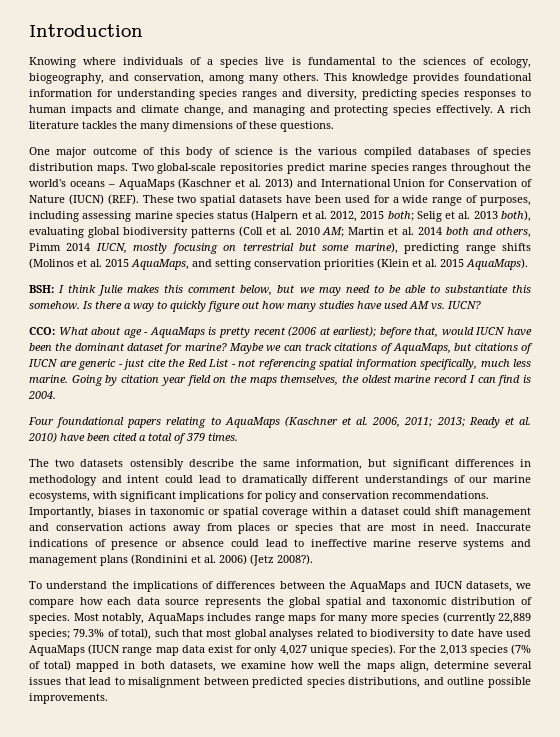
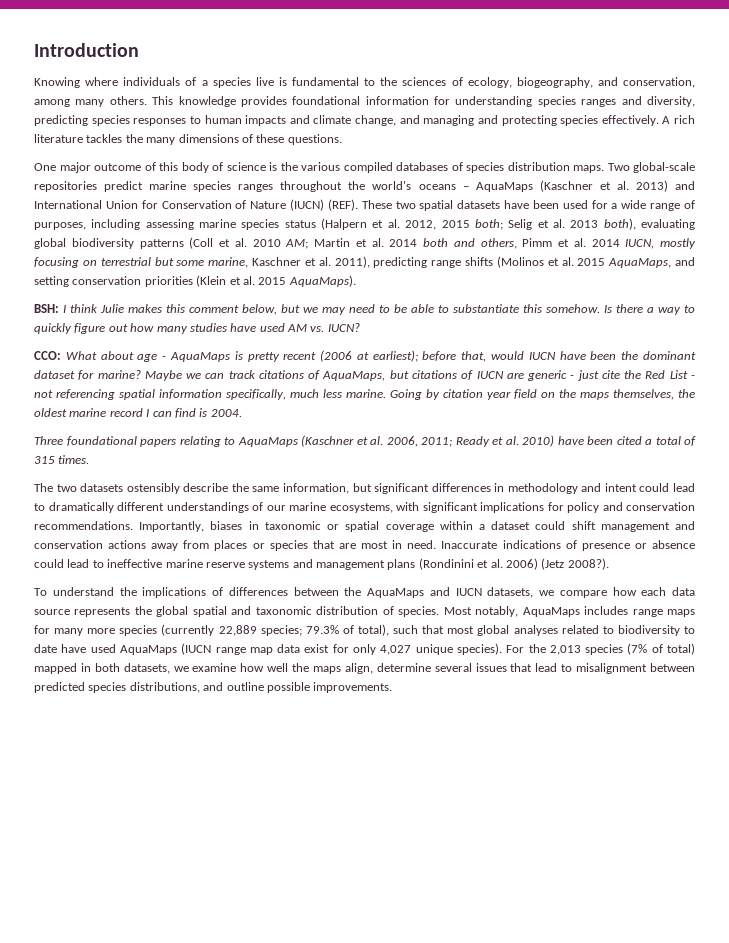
- Martin et al. 2014 both and others, Pimm 2014 IUCN, mostly focusing on terrestrial but some marine), predicting range shifts (Molinos et al. 2015 AquaMaps, and setting conservation priorities (Klein et al. 2015 AquaMaps).
+ Martin et al. 2014 both and others, Pimm et al. 2014 IUCN, mostly focusing on terrestrial but some marine, Kaschner et al. 2011), predicting range shifts (Molinos et al. 2015 AquaMaps, and setting conservation priorities (Klein et al. 2015 AquaMaps).
- Four foundational papers relating to AquaMaps (Kaschner et al. 2006, 2011; 2013; Ready et al. 2010) have been cited a total of 379 times.
+ Three foundational papers relating to AquaMaps (Kaschner et al. 2006, 2011; Ready et al. 2010) have been cited a total of 315 times.

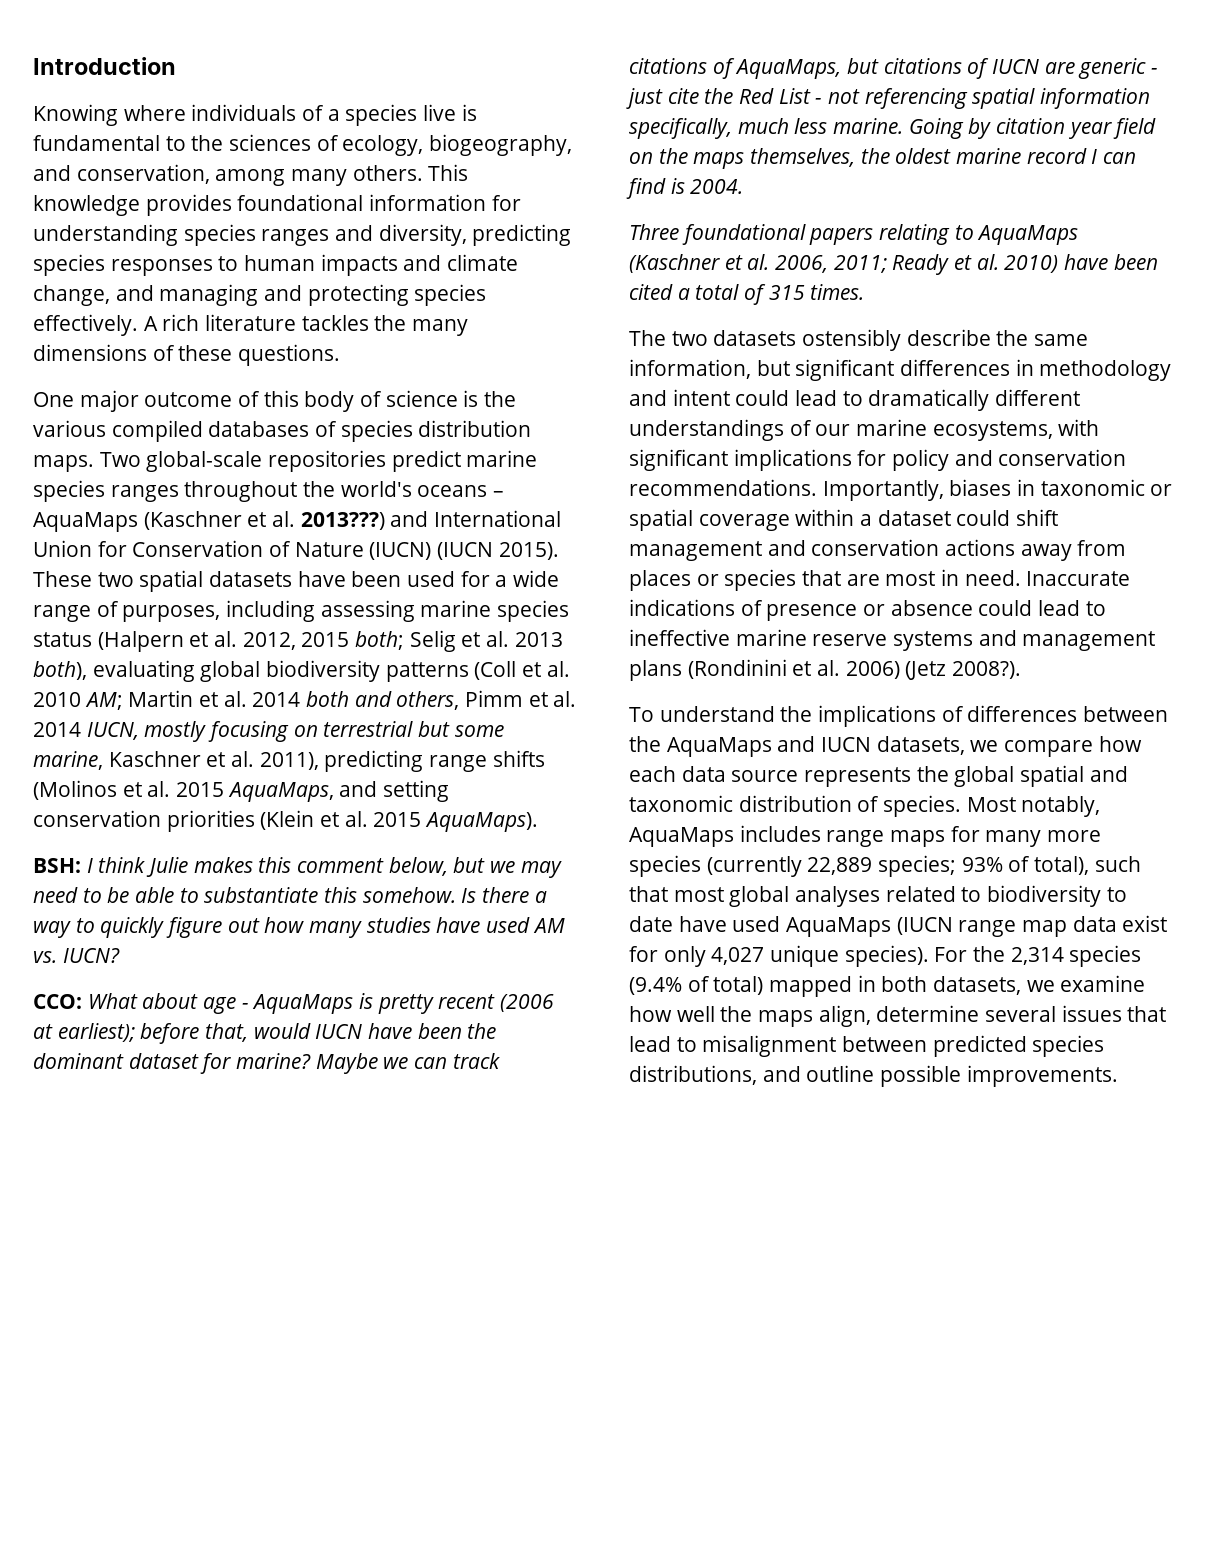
- Two global-scale repositories predict marine species ranges throughout the world's oceans – AquaMaps (Kaschner et al. 2013) and International Union for Conservation of Nature (IUCN) (REF).
+ Two global-scale repositories predict marine species ranges throughout the world's oceans – AquaMaps (Kaschner et al. 2013???) and International Union for Conservation of Nature (IUCN) (IUCN 2015).
- Most notably, AquaMaps includes range maps for many more species (currently 22,889 species; 79.3% of total), such that most global analyses related to biodiversity to date have used AquaMaps (IUCN range map data exist for only 4,027 unique species).
+ Most notably, AquaMaps includes range maps for many more species (currently 22,889 species; 93% of total), such that most global analyses related to biodiversity to date have used AquaMaps (IUCN range map data exist for only 4,027 unique species).
- For the 2,013 species (7% of total) mapped in both datasets, we examine how well the maps align, determine several issues that lead to misalignment between predicted species distributions, and outline possible improvements.
+ For the 2,314 species (9.4% of total) mapped in both datasets, we examine how well the maps align, determine several issues that lead to misalignment between predicted species distributions, and outline possible improvements.

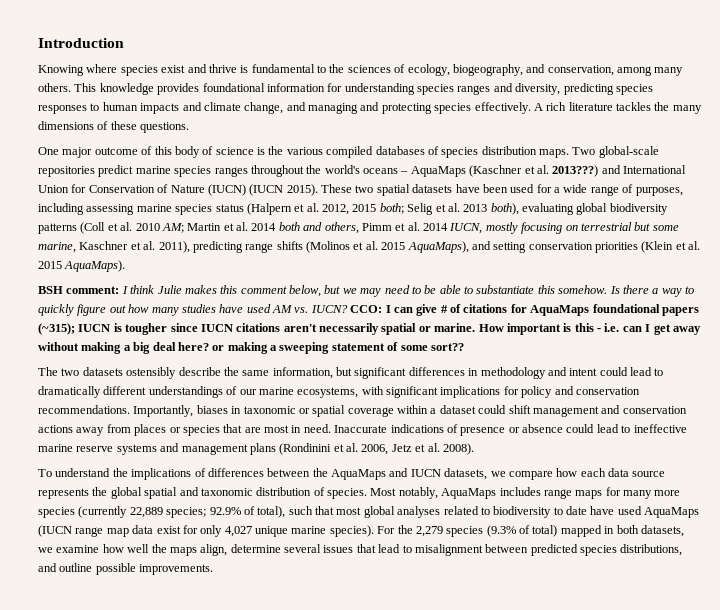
- Knowing where individuals of a species live is fundamental to the sciences of ecology, biogeography, and conservation, among many others.
+ Knowing where species exist and thrive is fundamental to the sciences of ecology, biogeography, and conservation, among many others.
- Martin et al. 2014 both and others, Pimm et al. 2014 IUCN, mostly focusing on terrestrial but some marine, Kaschner et al. 2011), predicting range shifts (Molinos et al. 2015 AquaMaps, and setting conservation priorities (Klein et al. 2015 AquaMaps).
+ Martin et al. 2014 both and others, Pimm et al. 2014 IUCN, mostly focusing on terrestrial but some marine, Kaschner et al. 2011), predicting range shifts (Molinos et al. 2015 AquaMaps), and setting conservation priorities (Klein et al. 2015 AquaMaps).
- BSH: I think Julie makes this comment below, but we may need to be able to substantiate this somehow.
+ BSH comment: I think Julie makes this comment below, but we may need to be able to substantiate this somehow.
- Is there a way to quickly figure out how many studies have used AM vs. IUCN?
- CCO: What about age - AquaMaps is pretty recent (2006 at earliest); before that, would IUCN have been the dominant dataset for marine? Maybe we can track citations of AquaMaps, but citations of IUCN are generic - just cite the Red List - not referencing spatial information specifically, much less marine. Going by citation year field on the maps themselves, the oldest marine record I can find is 2004.
- Three foundational papers relating to AquaMaps (Kaschner et al. 2006, 2011; Ready et al. 2010) have been cited a total of 315 times.
+ Is there a way to quickly figure out how many studies have used AM vs. IUCN? CCO: I can give # of citations for AquaMaps foundational papers (~315); IUCN is tougher since IUCN citations aren't necessarily spatial or marine. How important is this - i.e. can I get away without making a big deal here? or making a sweeping statement of some sort??
- Inaccurate indications of presence or absence could lead to ineffective marine reserve systems and management plans (Rondinini et al. 2006) (Jetz 2008?).
+ Inaccurate indications of presence or absence could lead to ineffective marine reserve systems and management plans (Rondinini et al. 2006, Jetz et al. 2008).
- Most notably, AquaMaps includes range maps for many more species (currently 22,889 species; 93% of total), such that most global analyses related to biodiversity to date have used AquaMaps (IUCN range map data exist for only 4,027 unique species).
+ Most notably, AquaMaps includes range maps for many more species (currently 22,889 species; 92.9% of total), such that most global analyses related to biodiversity to date have used AquaMaps (IUCN range map data exist for only 4,027 unique marine species).
- For the 2,314 species (9.4% of total) mapped in both datasets, we examine how well the maps align, determine several issues that lead to misalignment between predicted species distributions, and outline possible improvements.
+ For the 2,279 species (9.3% of total) mapped in both datasets, we examine how well the maps align, determine several issues that lead to misalignment between predicted species distributions, and outline possible improvements.

